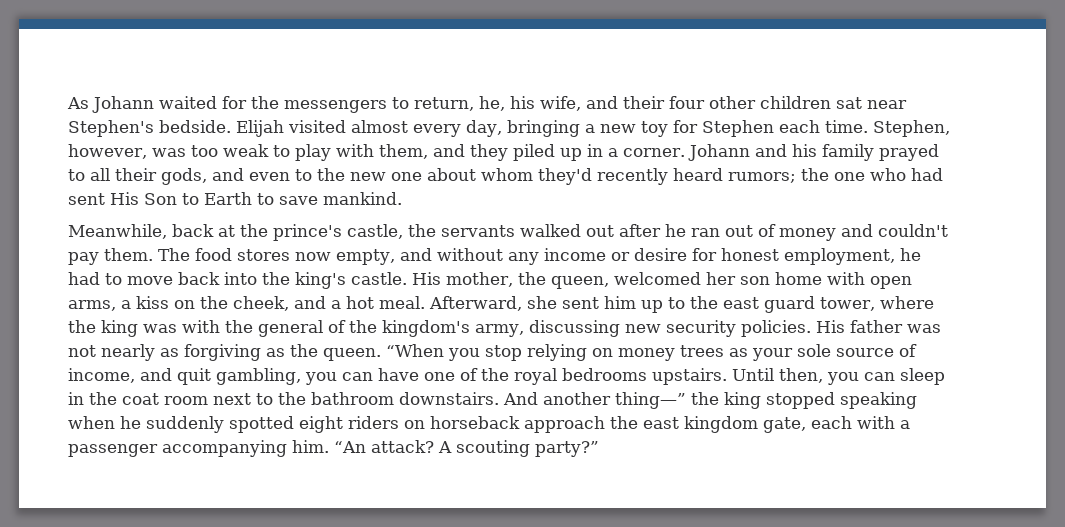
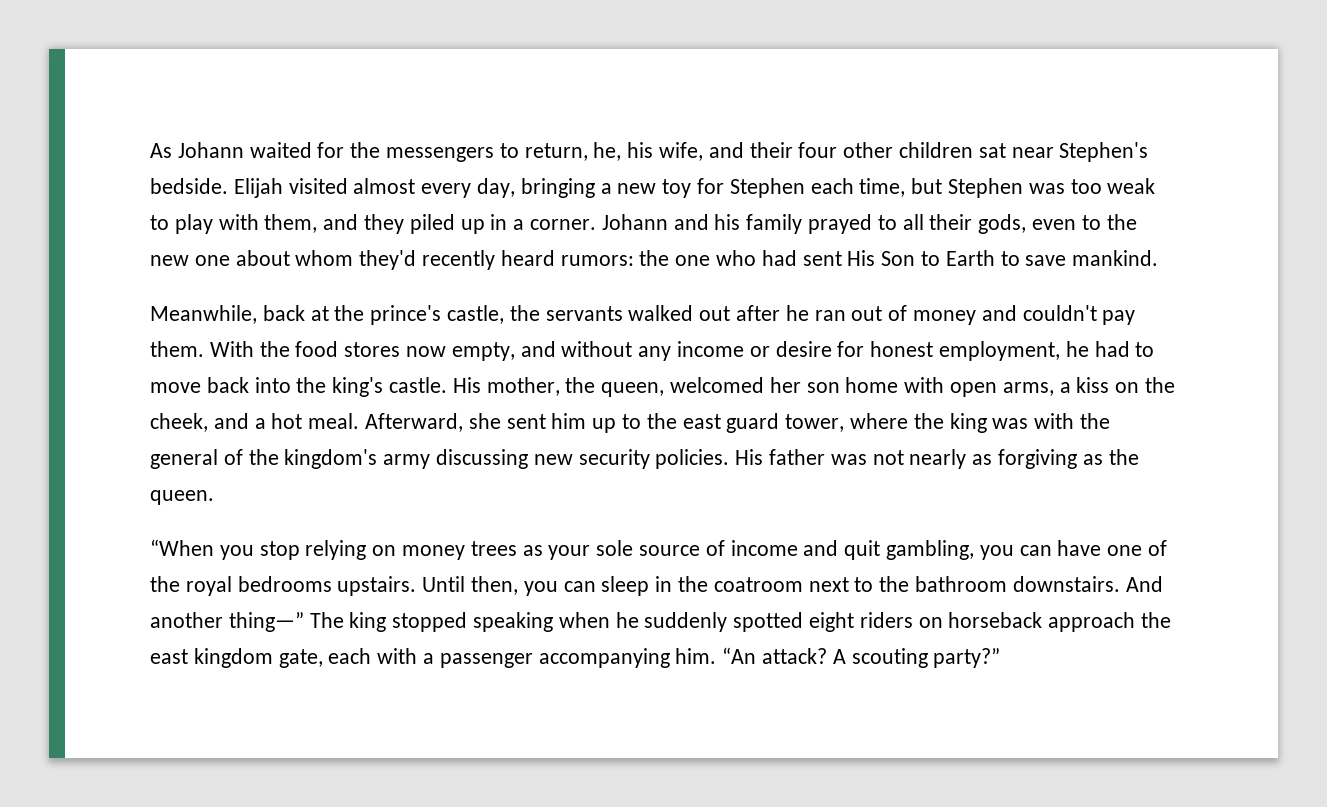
- Elijah visited almost every day, bringing a new toy for Stephen each time. Stephen, however, was too weak to play with them, and they piled up in a corner.
+ Elijah visited almost every day, bringing a new toy for Stephen each time, but Stephen was too weak to play with them, and they piled up in a corner.
- Johann and his family prayed to all their gods, and even to the new one about whom they'd recently heard rumors; the one who had sent His Son to Earth to save mankind.
+ Johann and his family prayed to all their gods, even to the new one about whom they'd recently heard rumors: the one who had sent His Son to Earth to save mankind.
- The food stores now empty, and without any income or desire for honest employment, he had to move back into the king's castle.
+ With the food stores now empty, and without any income or desire for honest employment, he had to move back into the king's castle.
- Afterward, she sent him up to the east guard tower, where the king was with the general of the kingdom's army, discussing new security policies.
+ Afterward, she sent him up to the east guard tower, where the king was with the general of the kingdom's army discussing new security policies.
- His father was not nearly as forgiving as the queen. “When you stop relying on money trees as your sole source of income, and quit gambling, you can have one of the royal bedrooms upstairs.
+ His father was not nearly as forgiving as the queen.
+ “When you stop relying on money trees as your sole source of income and quit gambling, you can have one of the royal bedrooms upstairs.
- Until then, you can sleep in the coat room next to the bathroom downstairs.
+ Until then, you can sleep in the coatroom next to the bathroom downstairs.
- And another thing—” the king stopped speaking when he suddenly spotted eight riders on horseback approach the east kingdom gate, each with a passenger accompanying him.
+ And another thing—” The king stopped speaking when he suddenly spotted eight riders on horseback approach the east kingdom gate, each with a passenger accompanying him.

